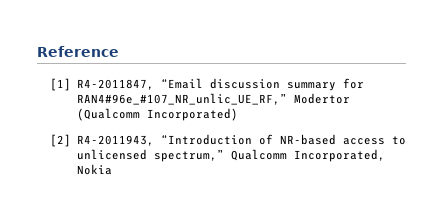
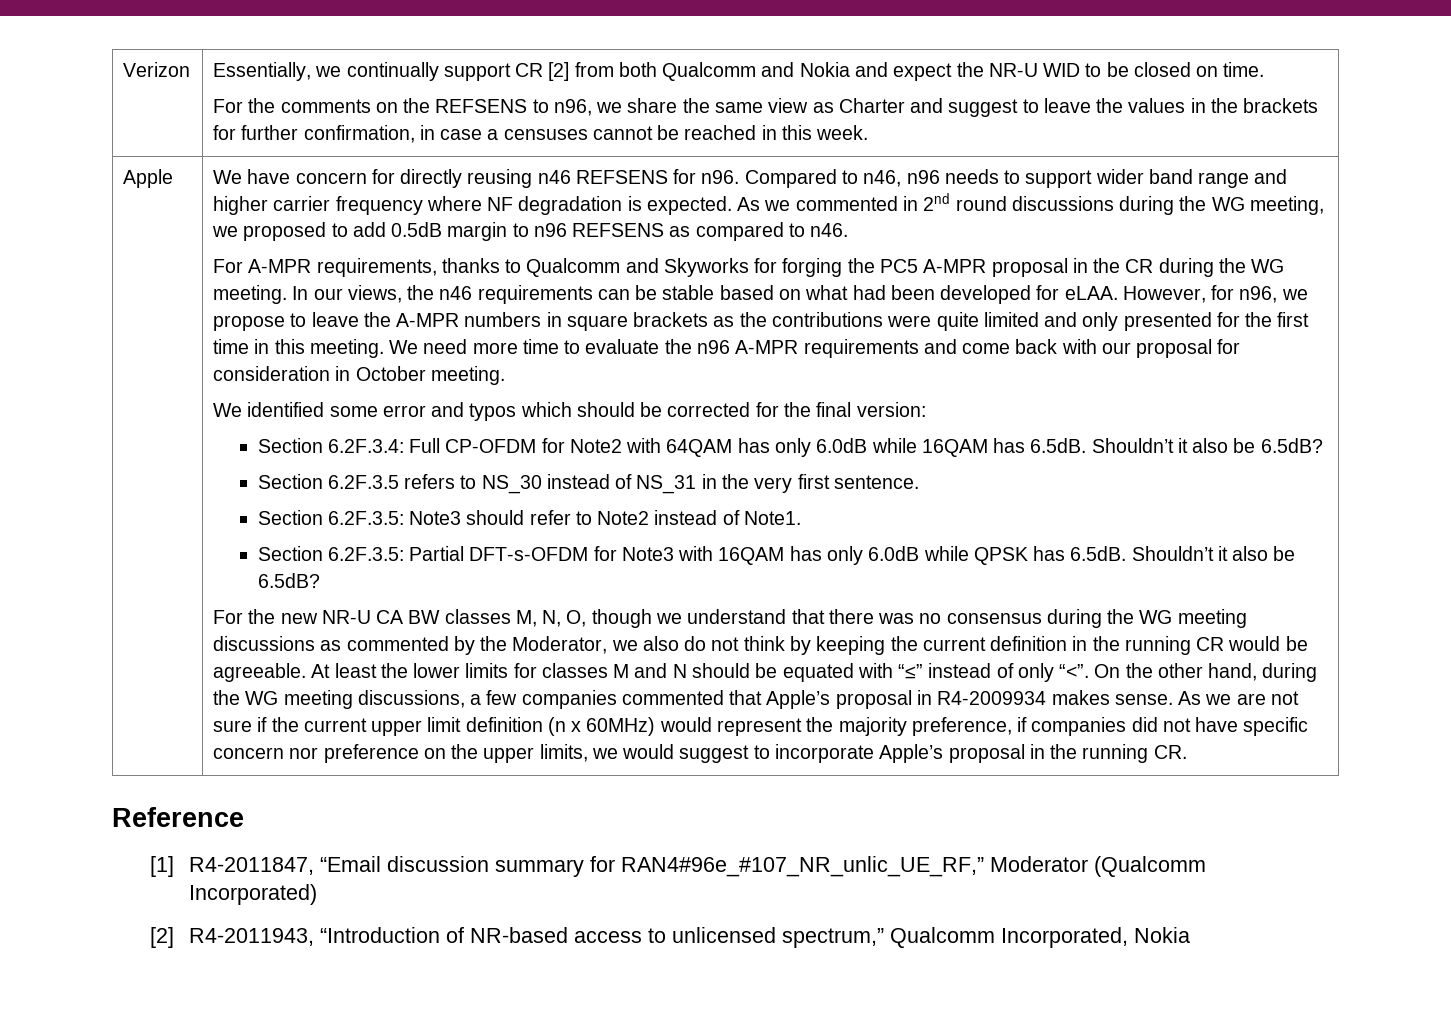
+ Verizon | Essentially, we continually support CR [2] from both Qualcomm and Nokia and expect the NR-U WID to be closed on time.
+ For the comments on the REFSENS to n96, we share the same view as Charter and suggest to leave the values in the brackets for further confirmation, in case a censuses cannot be reached in this week.
+ Apple | We have concern for directly reusing n46 REFSENS for n96. Compared to n46, n96 needs to support wider band range and higher carrier frequency where NF degradation is expected. As we commented in 2nd round discussions during the WG meeting, we proposed to add 0.5dB margin to n96 REFSENS as compared to n46.
+ For A-MPR requirements, thanks to Qualcomm and Skyworks for forging the PC5 A-MPR proposal in the CR during the WG meeting. In our views, the n46 requirements can be stable based on what had been developed for eLAA. However, for n96, we propose to leave the A-MPR numbers in square brackets as the contributions were quite limited and only presented for the first time in this meeting. We need more time to evaluate the n96 A-MPR requirements and come back with our proposal for consideration in October meeting.
+ We identified some error and typos which should be corrected for the final version:
+ Section 6.2F.3.4: Full CP-OFDM for Note2 with 64QAM has only 6.0dB while 16QAM has 6.5dB. Shouldn’t it also be 6.5dB?
+ Section 6.2F.3.5 refers to NS_30 instead of NS_31 in the very first sentence.
+ Section 6.2F.3.5: Note3 should refer to Note2 instead of Note1.
+ Section 6.2F.3.5: Partial DFT-s-OFDM for Note3 with 16QAM has only 6.0dB while QPSK has 6.5dB. Shouldn’t it also be 6.5dB?
+ For the new NR-U CA BW classes M, N, O, though we understand that there was no consensus during the WG meeting discussions as commented by the Moderator, we also do not think by keeping the current definition in the running CR would be agreeable. At least the lower limits for classes M and N should be equated with “≤” instead of only “<”. On the other hand, during the WG meeting discussions, a few companies commented that Apple’s proposal in R4-2009934 makes sense. As we are not sure if the current upper limit definition (n x 60MHz) would represent the majority preference, if companies did not have specific concern nor preference on the upper limits, we would suggest to incorporate Apple’s proposal in the running CR.
- [1] R4-2011847, “Email discussion summary for RAN4#96e_#107_NR_unlic_UE_RF,” Modertor (Qualcomm Incorporated)
+ [1] R4-2011847, “Email discussion summary for RAN4#96e_#107_NR_unlic_UE_RF,” Moderator (Qualcomm Incorporated)

